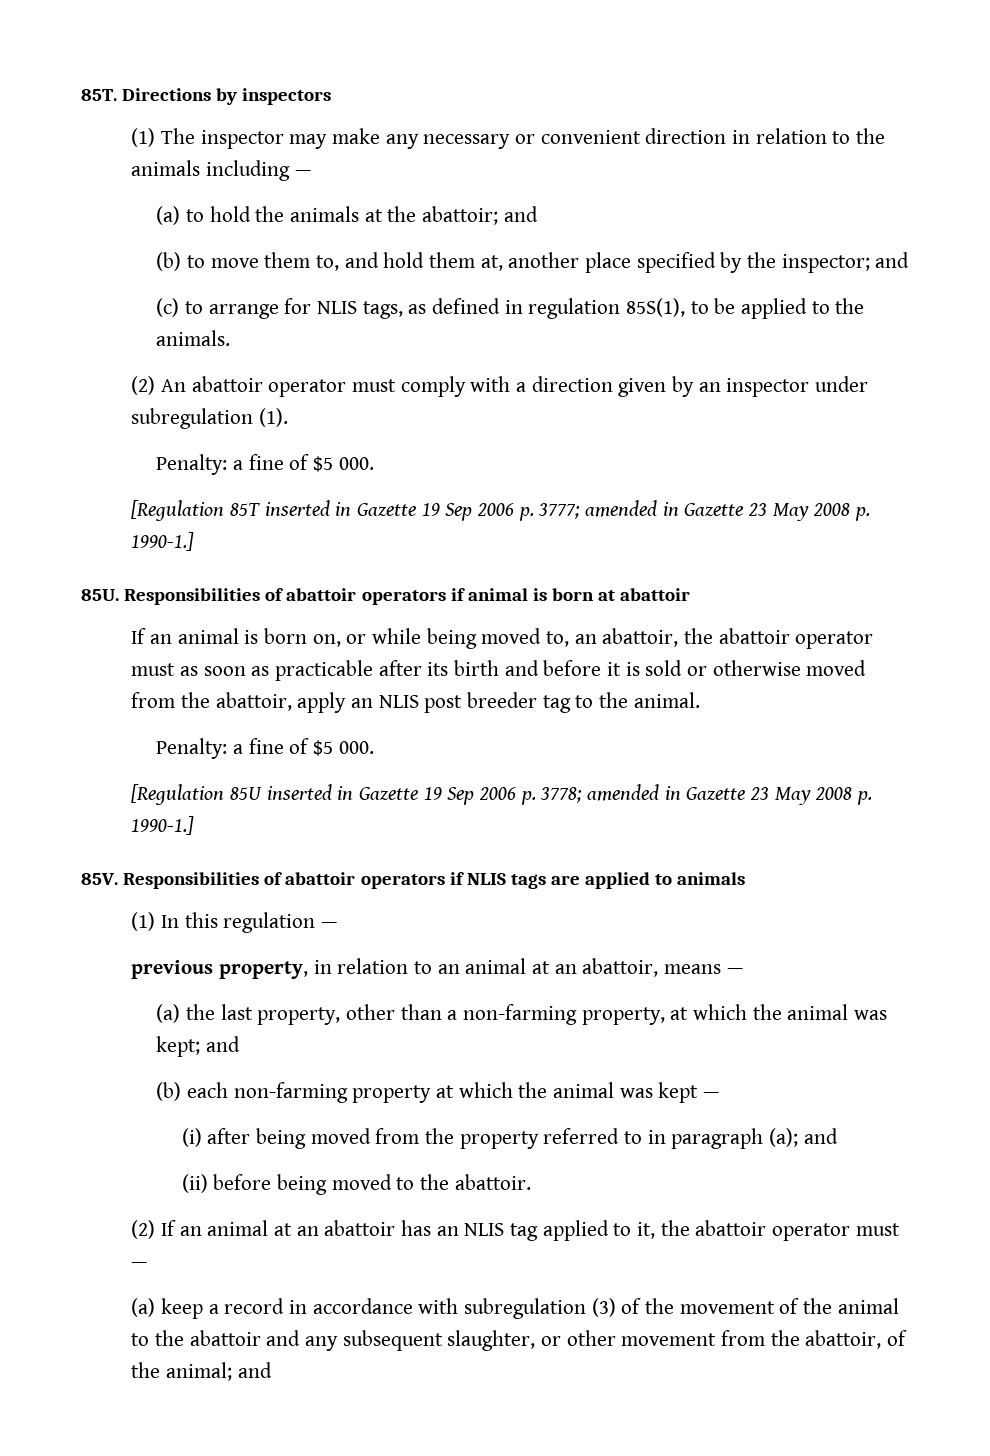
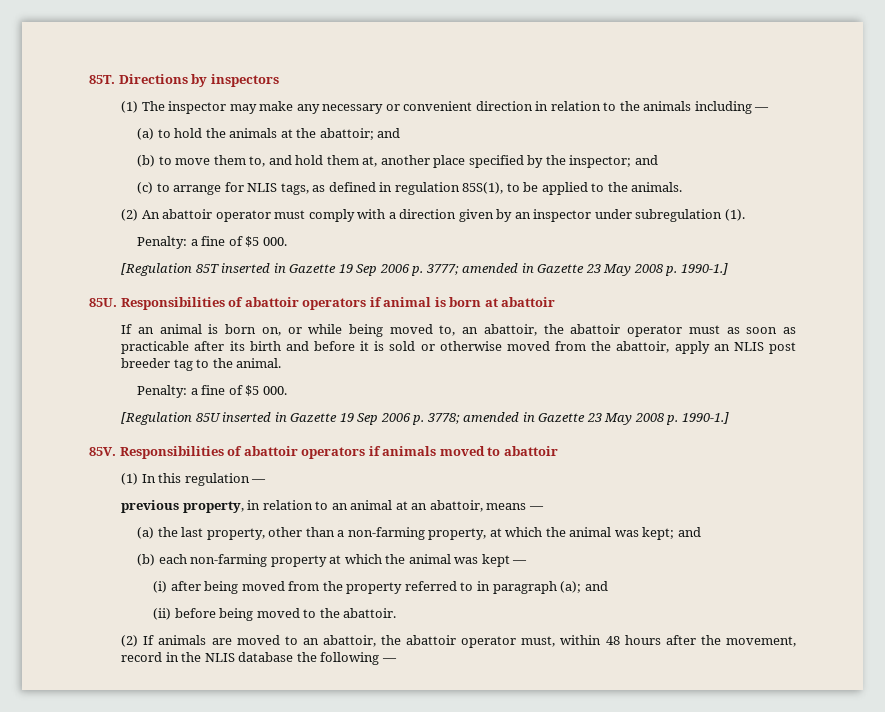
- Responsibilities of abattoir operators if NLIS tags are applied to animals
+ Responsibilities of abattoir operators if animals moved to abattoir
- (2) If an animal at an abattoir has an NLIS tag applied to it, the abattoir operator must —
- (a) keep a record in accordance with subregulation (3) of the movement of the animal to the abattoir and any subsequent slaughter, or other movement from the abattoir, of the animal; and
+ (2) If animals are moved to an abattoir, the abattoir operator must, within 48 hours after the movement, record in the NLIS database the following —

